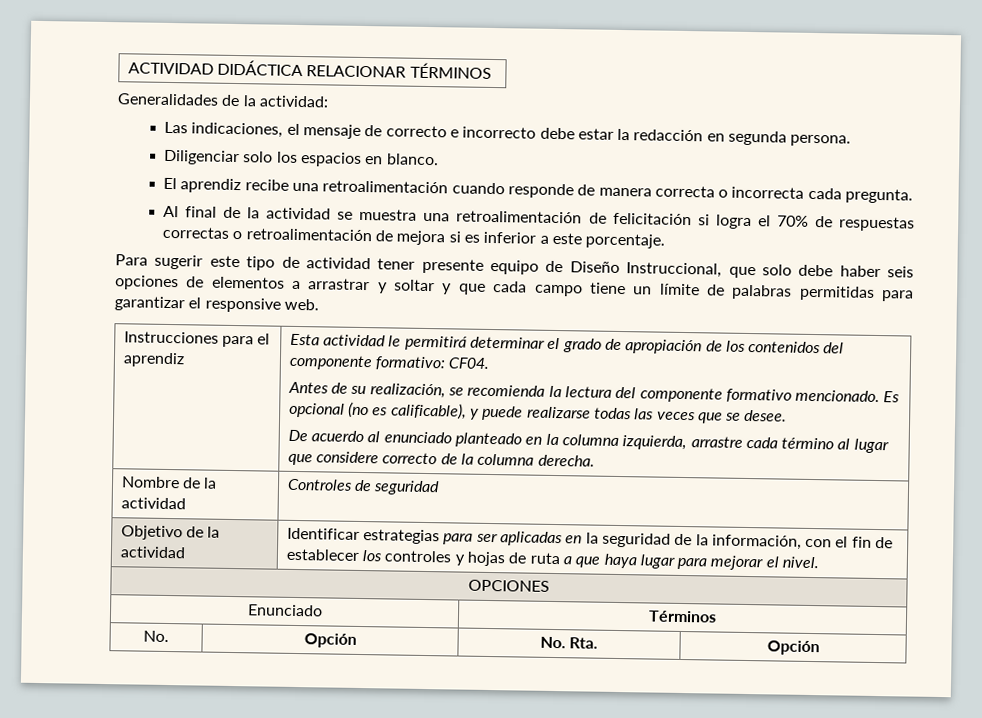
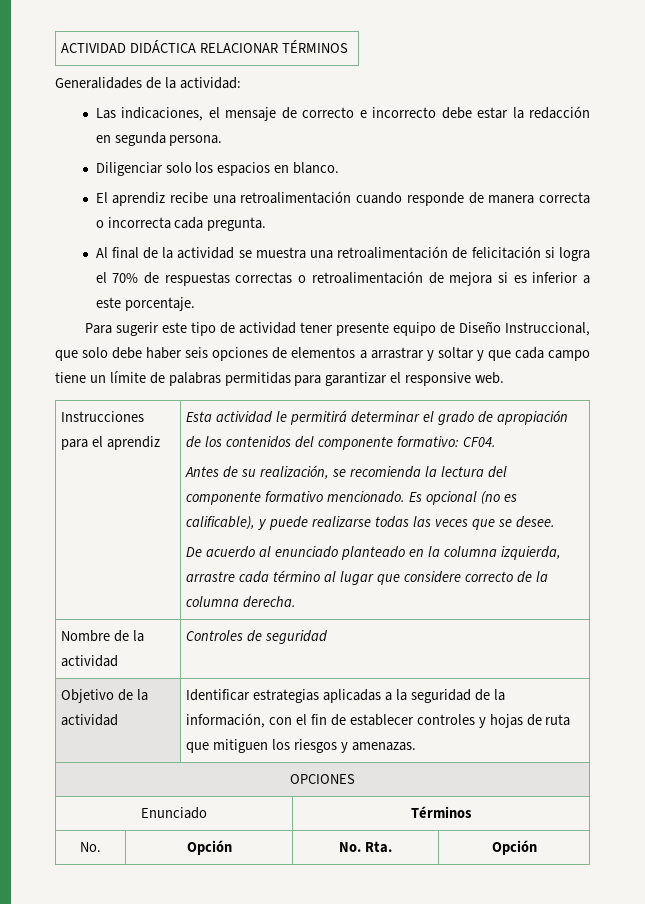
- Objetivo de la actividad | Identificar estrategias para ser aplicadas en la seguridad de la información, con el fin de establecer los controles y hojas de ruta a que haya lugar para mejorar el nivel.
+ Objetivo de la actividad | Identificar estrategias aplicadas a la seguridad de la información, con el fin de establecer controles y hojas de ruta que mitiguen los riesgos y amenazas.

